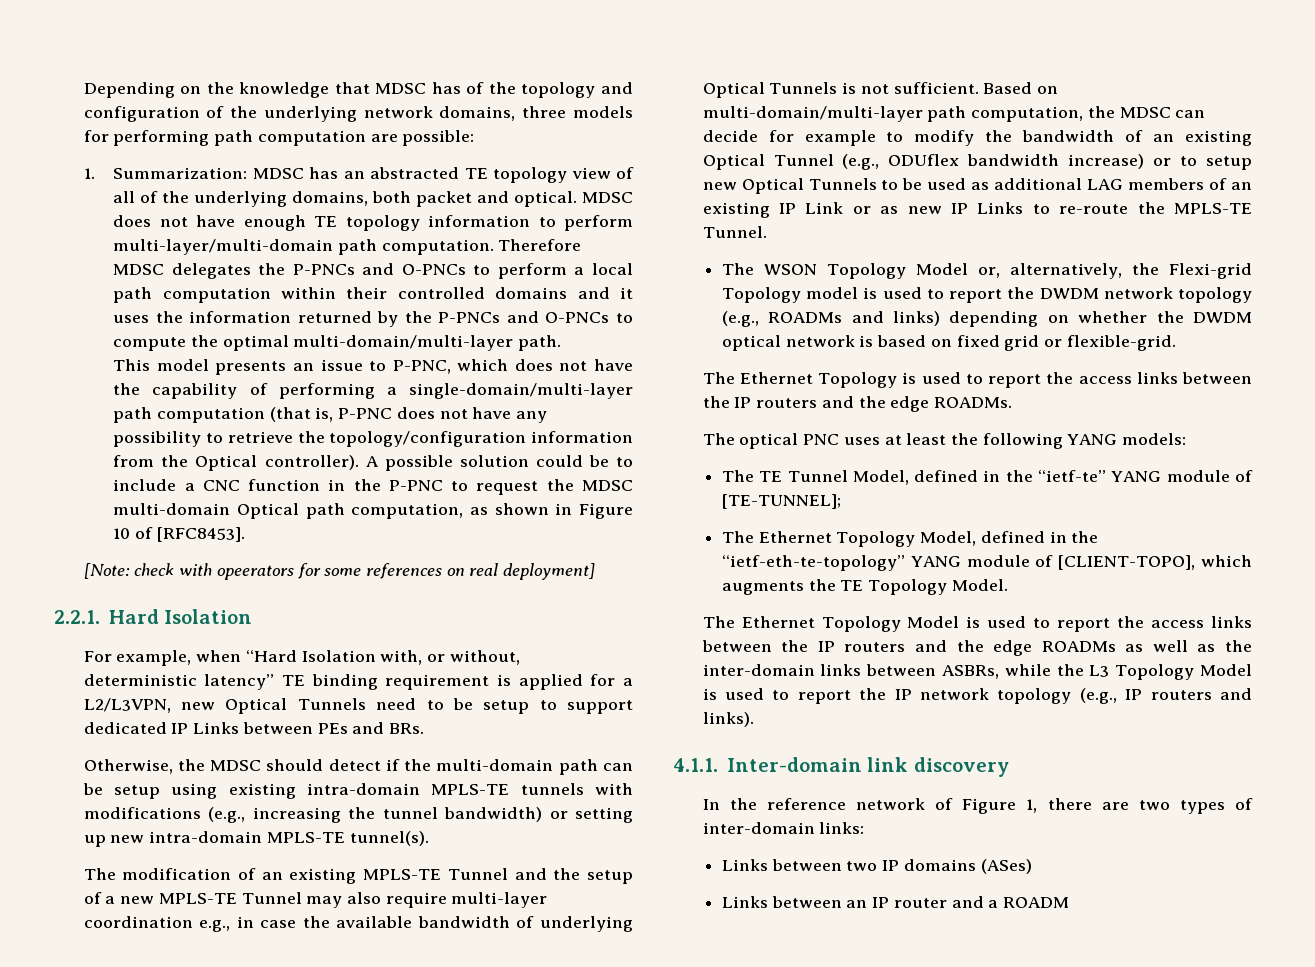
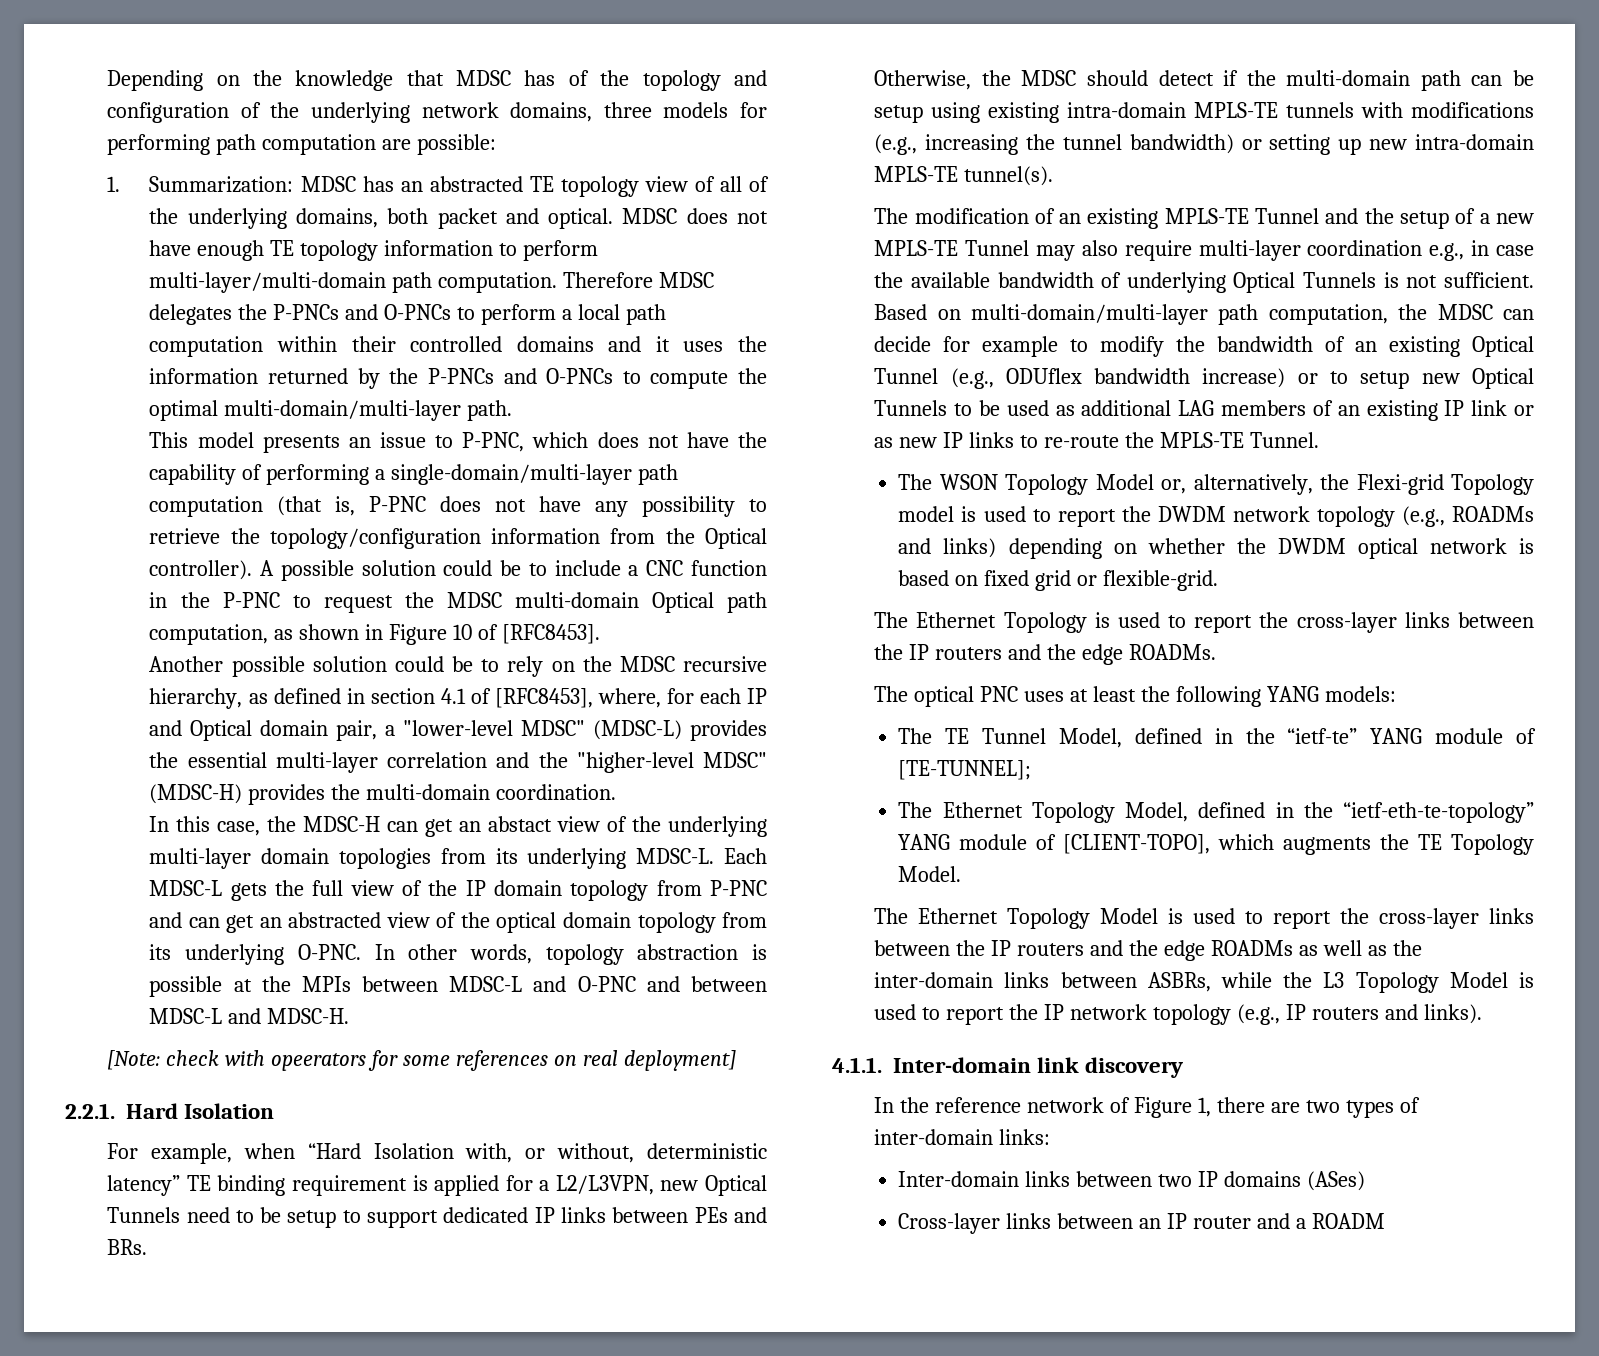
+ Another possible solution could be to rely on the MDSC recursive hierarchy, as defined in section 4.1 of [RFC8453], where, for each IP and Optical domain pair, a "lower-level MDSC" (MDSC-L) provides the essential multi-layer correlation and the "higher-level MDSC" (MDSC-H) provides the multi-domain coordination.
+ In this case, the MDSC-H can get an abstact view of the underlying multi-layer domain topologies from its underlying MDSC-L. Each MDSC-L gets the full view of the IP domain topology from P-PNC and can get an abstracted view of the optical domain topology from its underlying O-PNC. In other words, topology abstraction is possible at the MPIs between MDSC-L and O-PNC and between MDSC-L and MDSC-H.
- For example, when “Hard Isolation with, or without, deterministic latency” TE binding requirement is applied for a L2/L3VPN, new Optical Tunnels need to be setup to support dedicated IP Links between PEs and BRs.
+ For example, when “Hard Isolation with, or without, deterministic latency” TE binding requirement is applied for a L2/L3VPN, new Optical Tunnels need to be setup to support dedicated IP links between PEs and BRs.
- Based on multi-domain/multi-layer path computation, the MDSC can decide for example to modify the bandwidth of an existing Optical Tunnel (e.g., ODUflex bandwidth increase) or to setup new Optical Tunnels to be used as additional LAG members of an existing IP Link or as new IP Links to re-route the MPLS-TE Tunnel.
+ Based on multi-domain/multi-layer path computation, the MDSC can decide for example to modify the bandwidth of an existing Optical Tunnel (e.g., ODUflex bandwidth increase) or to setup new Optical Tunnels to be used as additional LAG members of an existing IP link or as new IP links to re-route the MPLS-TE Tunnel.
- The Ethernet Topology is used to report the access links between the IP routers and the edge ROADMs.
+ The Ethernet Topology is used to report the cross-layer links between the IP routers and the edge ROADMs.
- The Ethernet Topology Model is used to report the access links between the IP routers and the edge ROADMs as well as the inter-domain links between ASBRs, while the L3 Topology Model is used to report the IP network topology (e.g., IP routers and links).
+ The Ethernet Topology Model is used to report the cross-layer links between the IP routers and the edge ROADMs as well as the inter-domain links between ASBRs, while the L3 Topology Model is used to report the IP network topology (e.g., IP routers and links).
- Links between two IP domains (ASes)
+ Inter-domain links between two IP domains (ASes)
- Links between an IP router and a ROADM
+ Cross-layer links between an IP router and a ROADM

